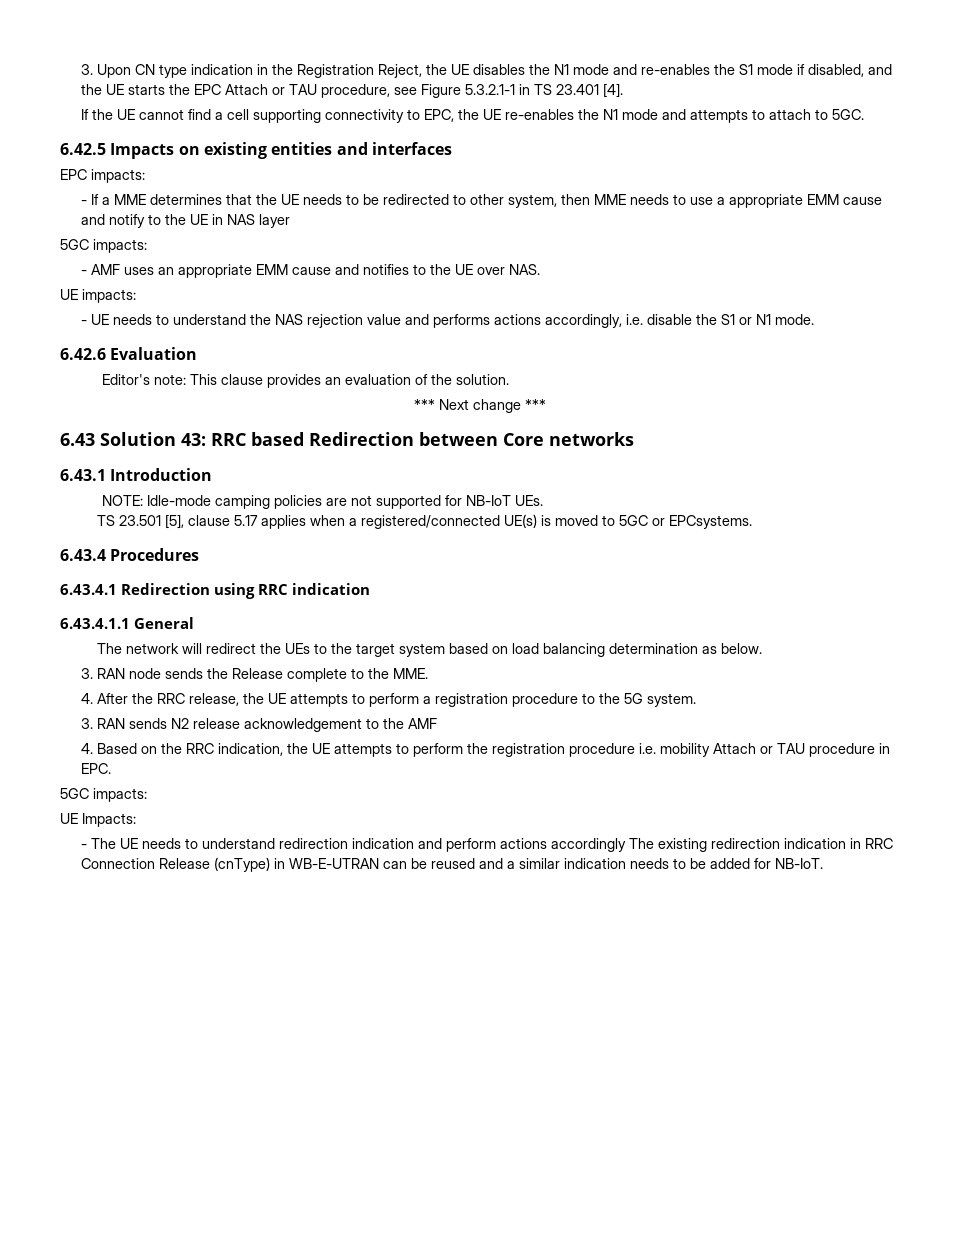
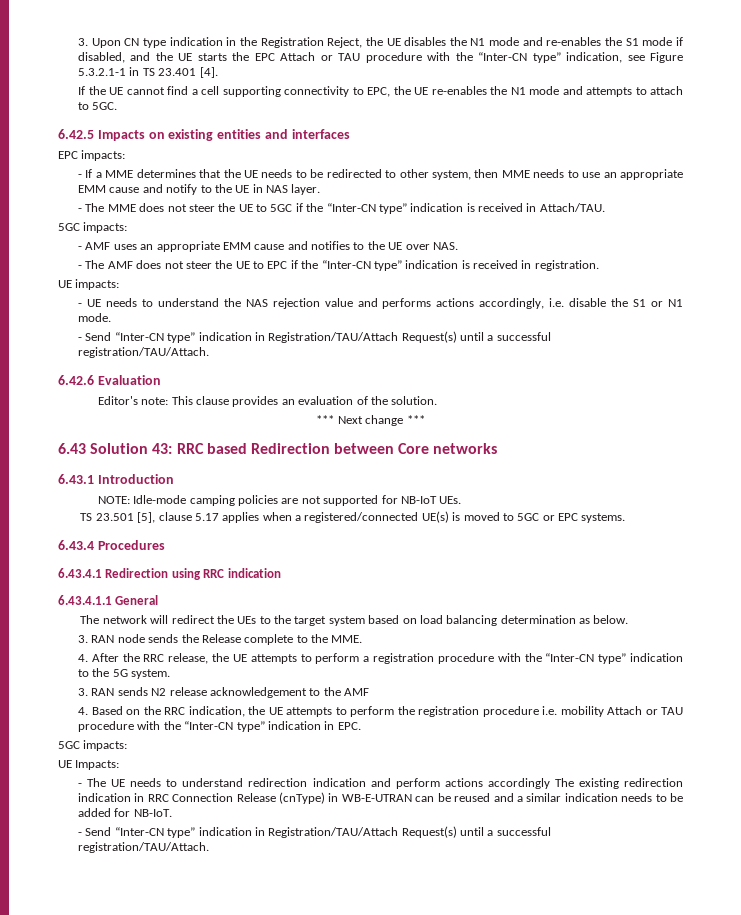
- 3. Upon CN type indication in the Registration Reject, the UE disables the N1 mode and re-enables the S1 mode if disabled, and the UE starts the EPC Attach or TAU procedure, see Figure 5.3.2.1-1 in TS 23.401 [4].
+ 3. Upon CN type indication in the Registration Reject, the UE disables the N1 mode and re-enables the S1 mode if disabled, and the UE starts the EPC Attach or TAU procedure with the “Inter-CN type” indication, see Figure 5.3.2.1-1 in TS 23.401 [4].
- - If a MME determines that the UE needs to be redirected to other system, then MME needs to use a appropriate EMM cause and notify to the UE in NAS layer
+ - If a MME determines that the UE needs to be redirected to other system, then MME needs to use an appropriate EMM cause and notify to the UE in NAS layer.
+ - The MME does not steer the UE to 5GC if the “Inter-CN type” indication is received in Attach/TAU.
+ - The AMF does not steer the UE to EPC if the “Inter-CN type” indication is received in registration.
  - UE needs to understand the NAS rejection value and performs actions accordingly, i.e. disable the S1 or N1 mode.
+ - Send “Inter-CN type” indication in Registration/TAU/Attach Request(s) until a successful registration/TAU/Attach.
- TS 23.501 [5], clause 5.17 applies when a registered/connected UE(s) is moved to 5GC or EPCsystems.
+ TS 23.501 [5], clause 5.17 applies when a registered/connected UE(s) is moved to 5GC or EPC systems.
- 4. After the RRC release, the UE attempts to perform a registration procedure to the 5G system.
+ 4. After the RRC release, the UE attempts to perform a registration procedure with the “Inter-CN type” indication to the 5G system.
- 4. Based on the RRC indication, the UE attempts to perform the registration procedure i.e. mobility Attach or TAU procedure in EPC.
+ 4. Based on the RRC indication, the UE attempts to perform the registration procedure i.e. mobility Attach or TAU procedure with the “Inter-CN type” indication in EPC.
  - The UE needs to understand redirection indication and perform actions accordingly The existing redirection indication in RRC Connection Release (cnType) in WB-E-UTRAN can be reused and a similar indication needs to be added for NB-IoT.
+ - Send “Inter-CN type” indication in Registration/TAU/Attach Request(s) until a successful registration/TAU/Attach.

